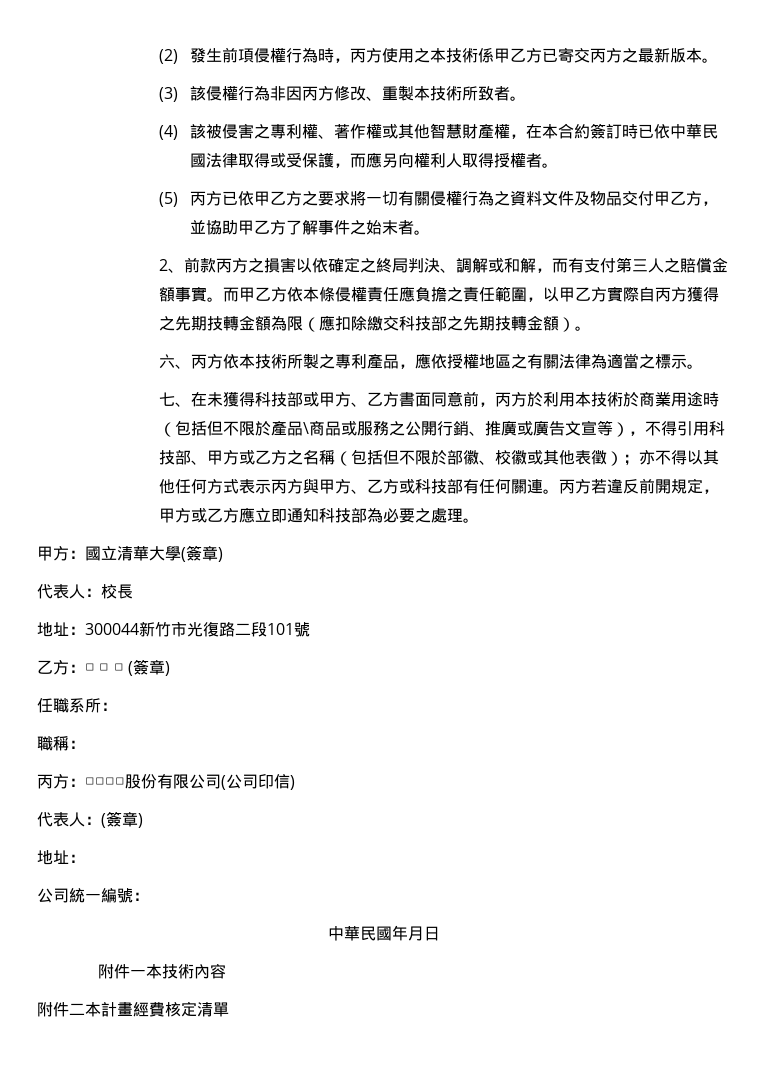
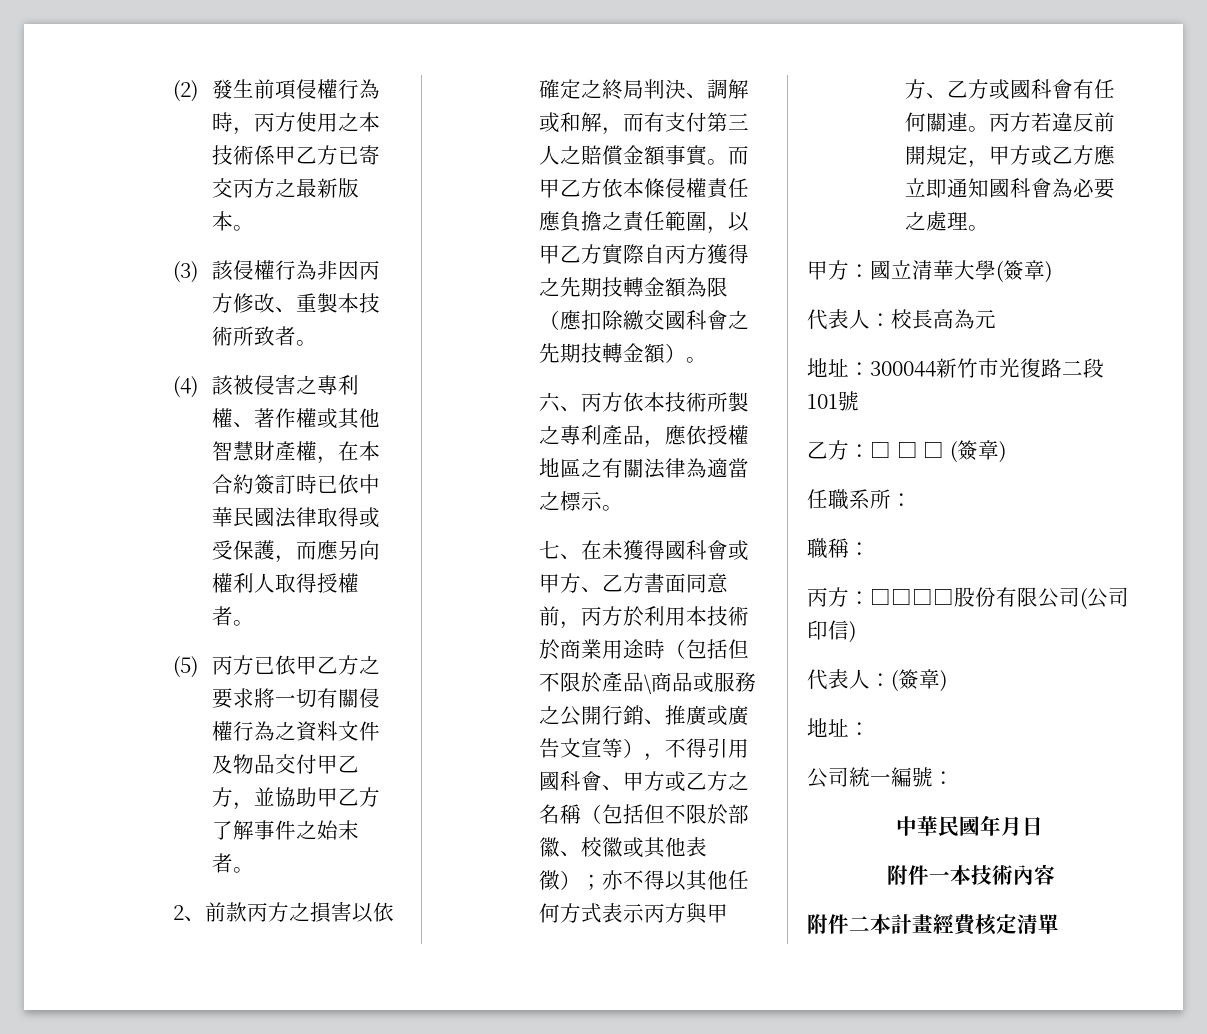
- 而甲乙方依本條侵權責任應負擔之責任範圍，以甲乙方實際自丙方獲得之先期技轉金額為限（應扣除繳交科技部之先期技轉金額）。
+ 而甲乙方依本條侵權責任應負擔之責任範圍，以甲乙方實際自丙方獲得之先期技轉金額為限（應扣除繳交國科會之先期技轉金額）。
- 七、在未獲得科技部或甲方、乙方書面同意前，丙方於利用本技術於商業用途時（包括但不限於產品\商品或服務之公開行銷、推廣或廣告文宣等），不得引用科技部、甲方或乙方之名稱（包括但不限於部徽、校徽或其他表徵）；
+ 七、在未獲得國科會或甲方、乙方書面同意前，丙方於利用本技術於商業用途時（包括但不限於產品\商品或服務之公開行銷、推廣或廣告文宣等），不得引用國科會、甲方或乙方之名稱（包括但不限於部徽、校徽或其他表徵）；
- 亦不得以其他任何方式表示丙方與甲方、乙方或科技部有任何關連。
+ 亦不得以其他任何方式表示丙方與甲方、乙方或國科會有任何關連。
- 丙方若違反前開規定，甲方或乙方應立即通知科技部為必要之處理。
+ 丙方若違反前開規定，甲方或乙方應立即通知國科會為必要之處理。
- 代表人：校長
+ 代表人：校長高為元

